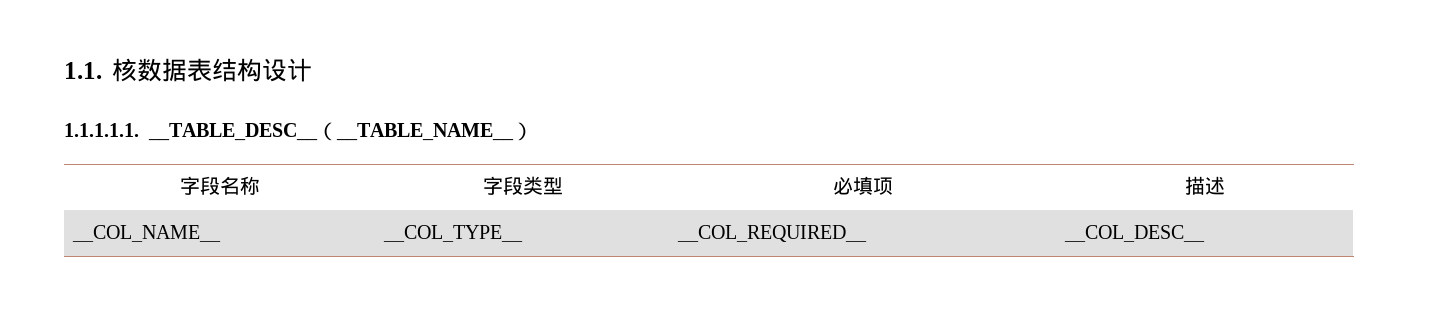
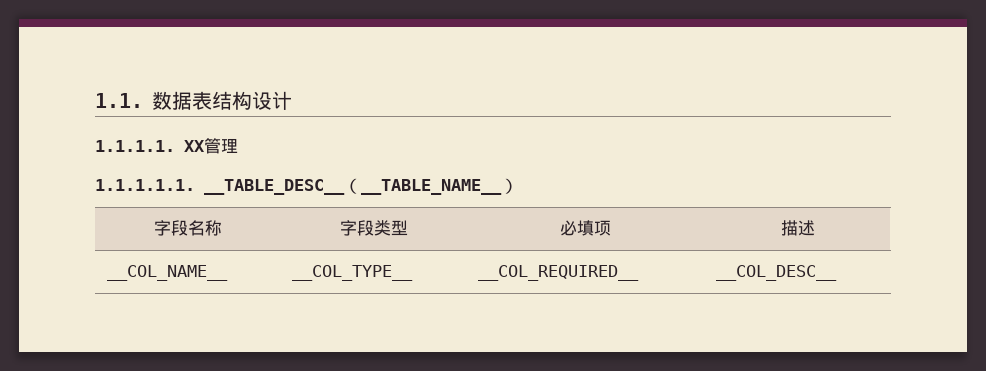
- 1.1.核数据表结构设计
+ 1.1.数据表结构设计
+ 1.1.1.1. XX管理

